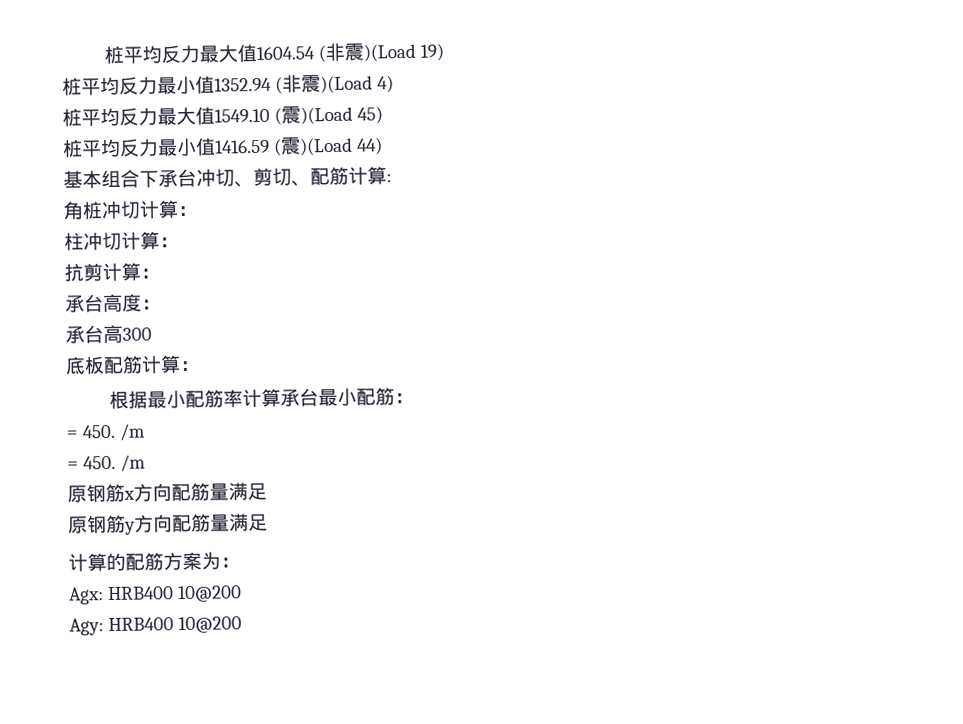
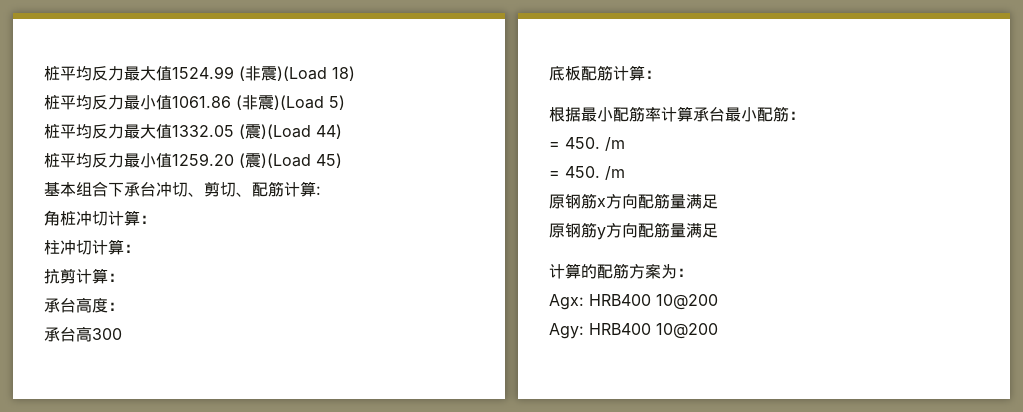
- 桩平均反力最大值1604.54 (非震)(Load 19)
- 桩平均反力最小值1352.94 (非震)(Load 4)
- 桩平均反力最大值1549.10 (震)(Load 45)
- 桩平均反力最小值1416.59 (震)(Load 44)
+ 桩平均反力最大值1524.99 (非震)(Load 18)
+ 桩平均反力最小值1061.86 (非震)(Load 5)
+ 桩平均反力最大值1332.05 (震)(Load 44)
+ 桩平均反力最小值1259.20 (震)(Load 45)

